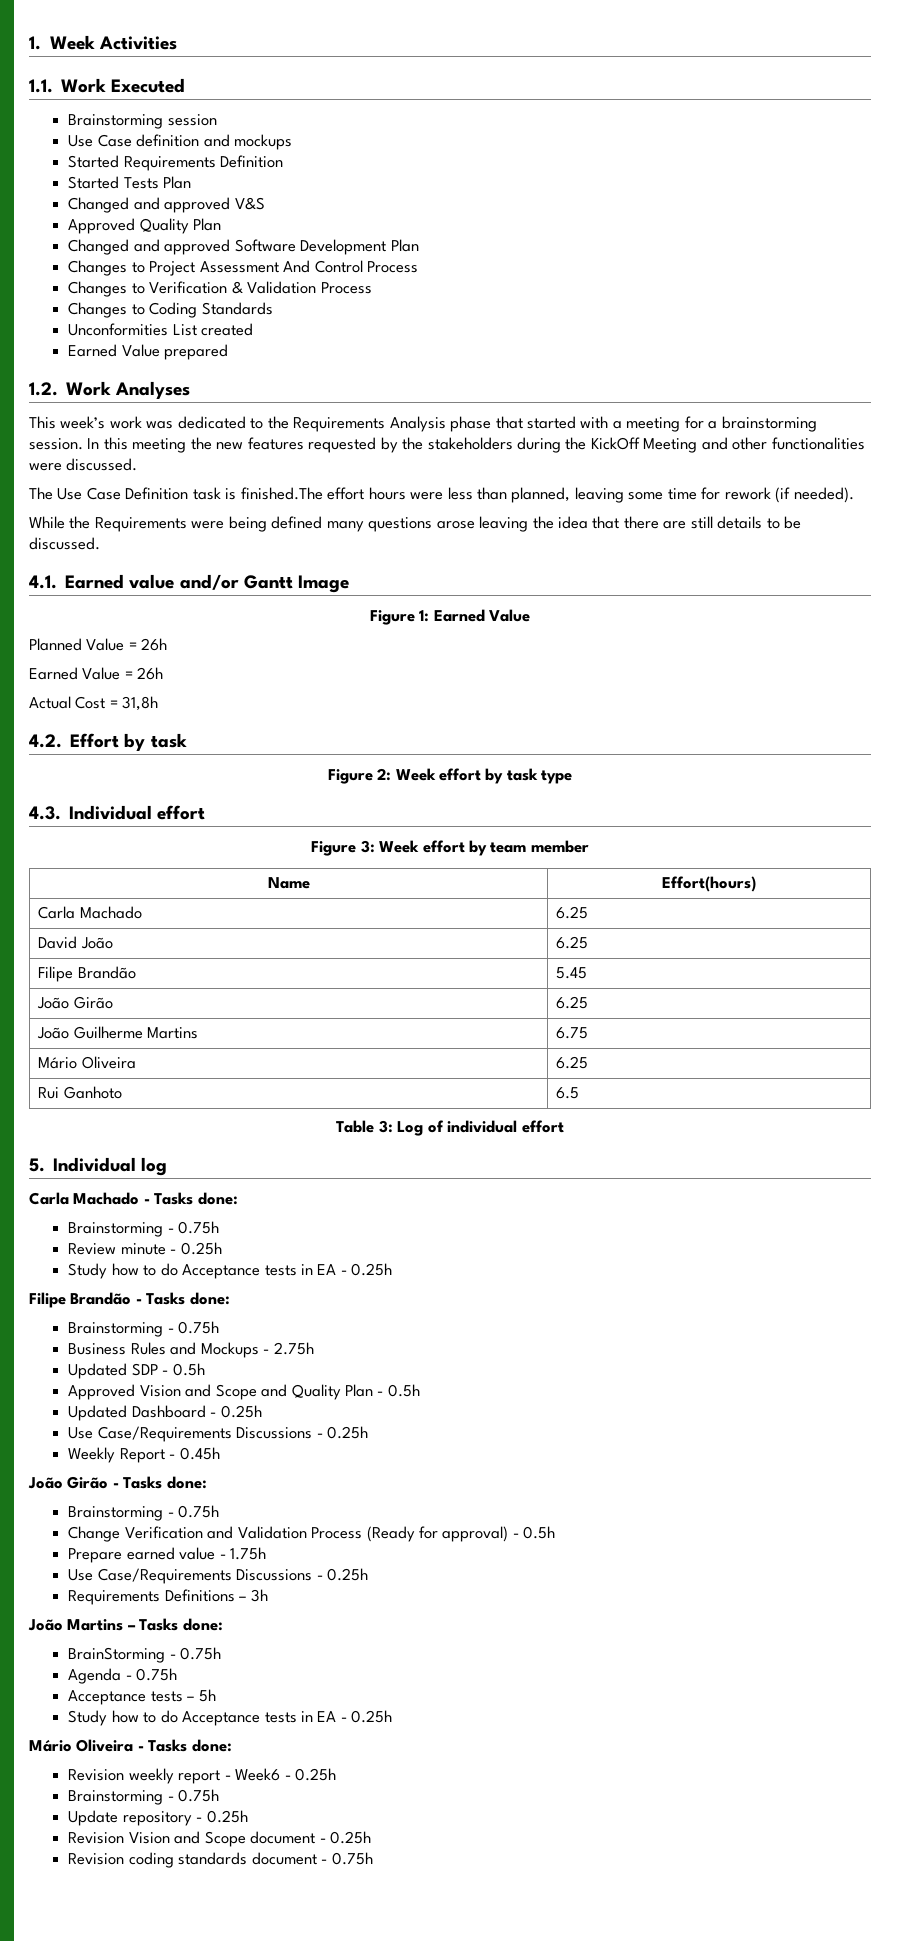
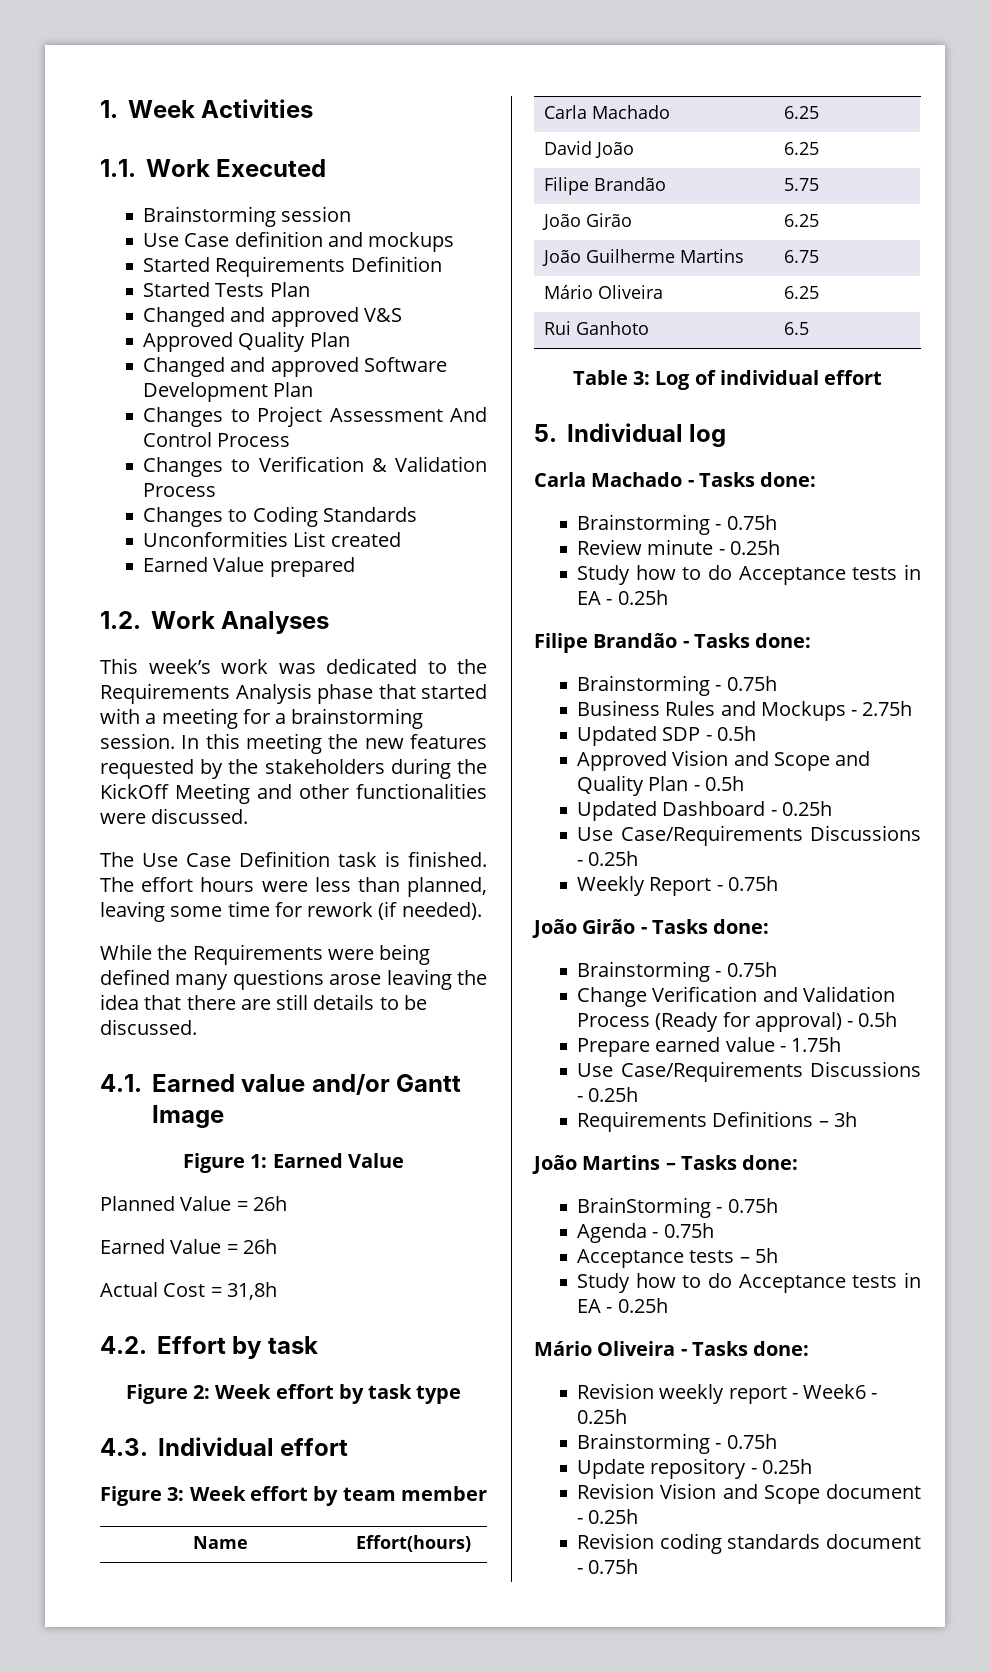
- The Use Case Definition task is finished.The effort hours were less than planned, leaving some time for rework (if needed).
+ The Use Case Definition task is finished. The effort hours were less than planned, leaving some time for rework (if needed).
- Filipe Brandão | 5.45
+ Filipe Brandão | 5.75
- Weekly Report - 0.45h
+ Weekly Report - 0.75h

